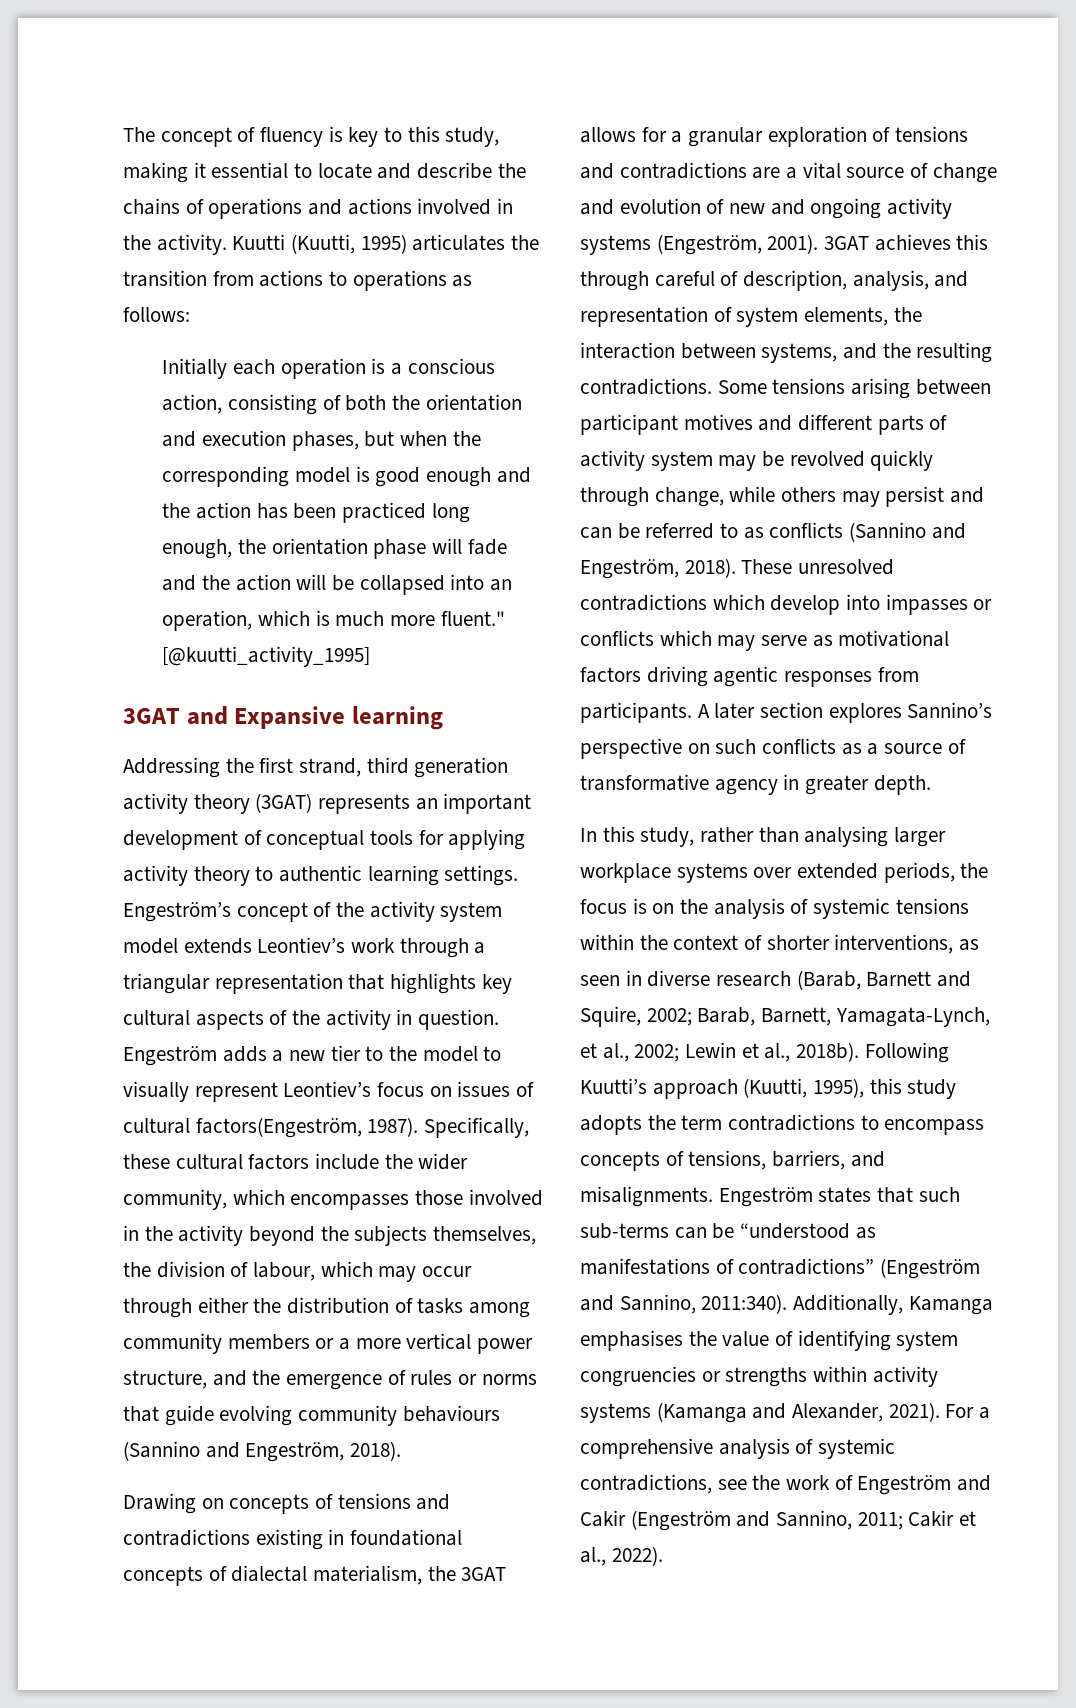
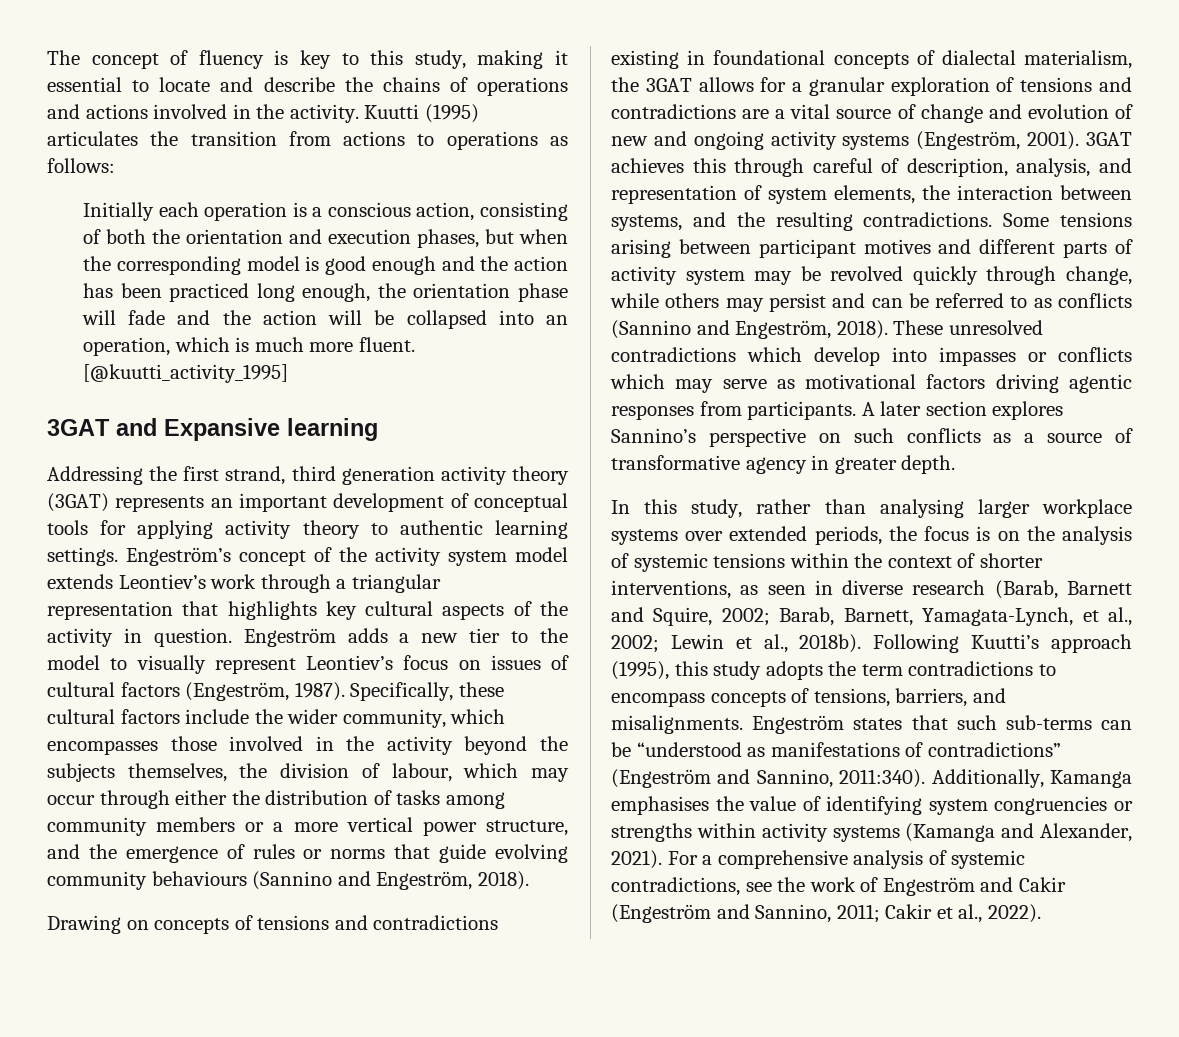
- Kuutti (Kuutti, 1995) articulates the transition from actions to operations as follows:
+ Kuutti (1995) articulates the transition from actions to operations as follows:
- Initially each operation is a conscious action, consisting of both the orientation and execution phases, but when the corresponding model is good enough and the action has been practiced long enough, the orientation phase will fade and the action will be collapsed into an operation, which is much more fluent."
+ Initially each operation is a conscious action, consisting of both the orientation and execution phases, but when the corresponding model is good enough and the action has been practiced long enough, the orientation phase will fade and the action will be collapsed into an operation, which is much more fluent.
- Engeström adds a new tier to the model to visually represent Leontiev’s focus on issues of cultural factors(Engeström, 1987).
+ Engeström adds a new tier to the model to visually represent Leontiev’s focus on issues of cultural factors (Engeström, 1987).
- Following Kuutti’s approach (Kuutti, 1995), this study adopts the term contradictions to encompass concepts of tensions, barriers, and misalignments.
+ Following Kuutti’s approach (1995), this study adopts the term contradictions to encompass concepts of tensions, barriers, and misalignments.

